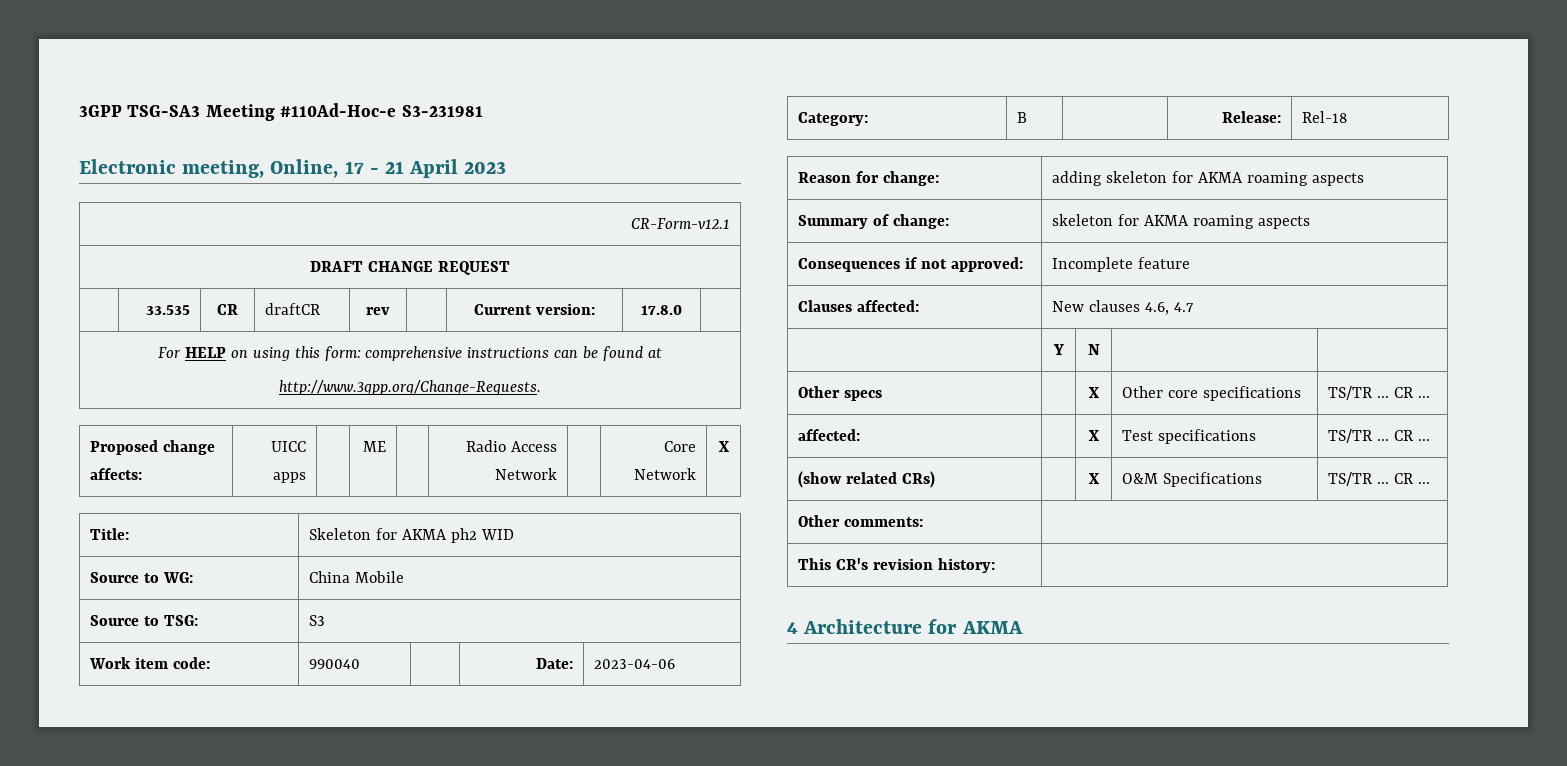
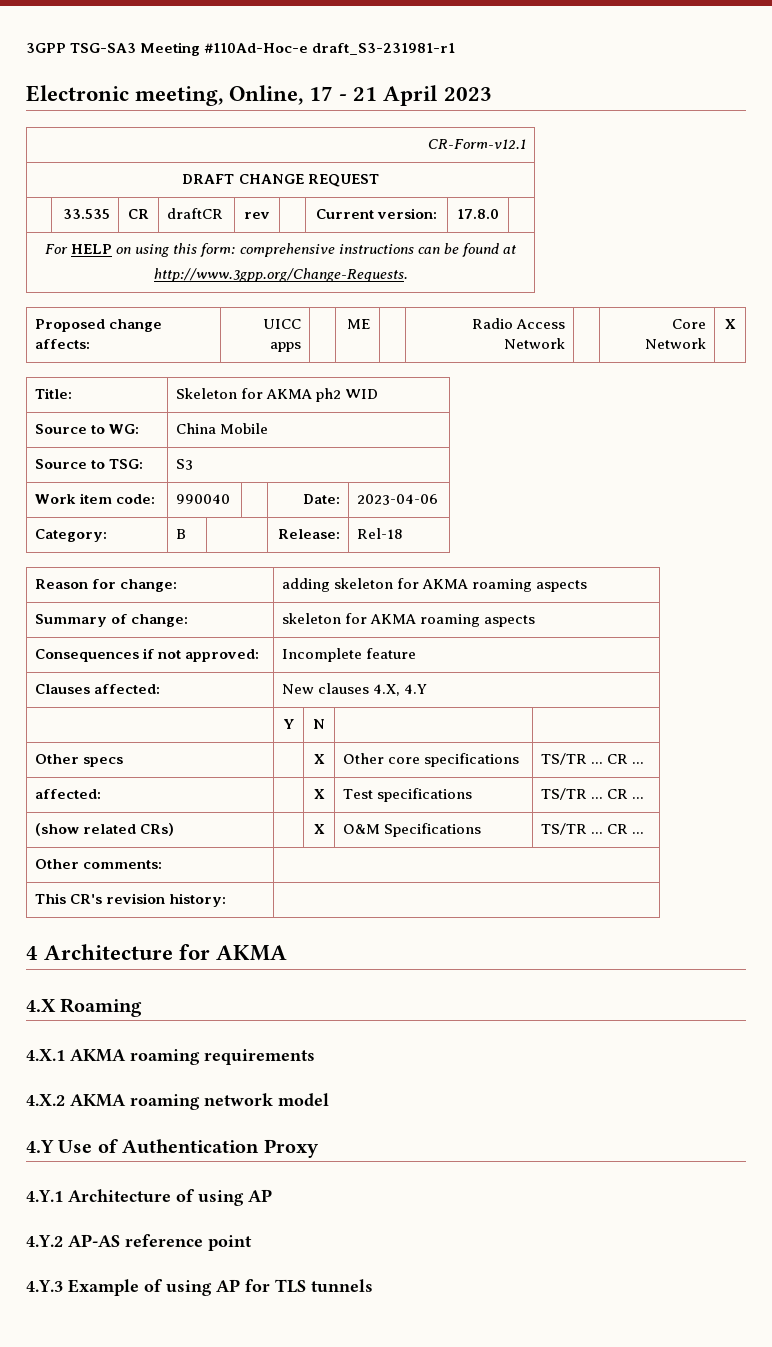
- 3GPP TSG-SA3 Meeting #110Ad-Hoc-e S3-231981
+ 3GPP TSG-SA3 Meeting #110Ad-Hoc-e draft_S3-231981-r1
- Clauses affected: | New clauses 4.6, 4.7
+ Clauses affected: | New clauses 4.X, 4.Y
+ 4.X Roaming
+ 4.X.1 AKMA roaming requirements
+ 4.X.2 AKMA roaming network model
+ 4.Y Use of Authentication Proxy
+ 4.Y.1 Architecture of using AP
+ 4.Y.2 AP-AS reference point
+ 4.Y.3 Example of using AP for TLS tunnels

